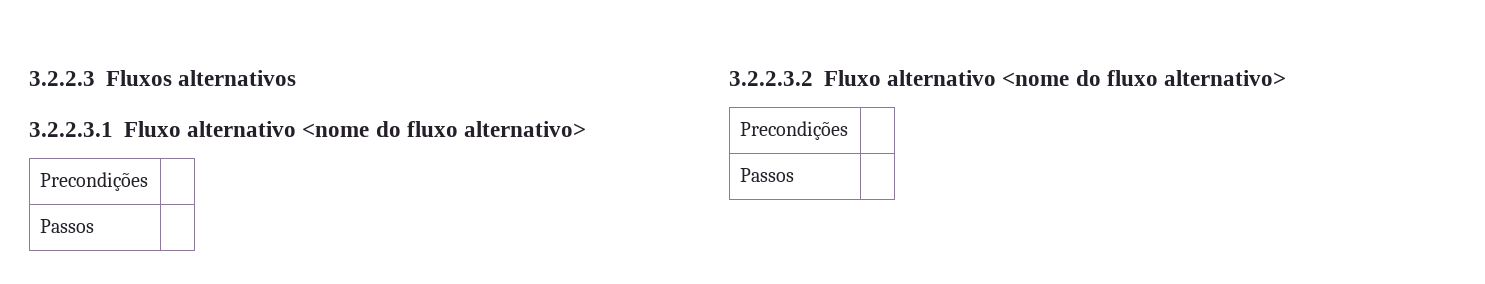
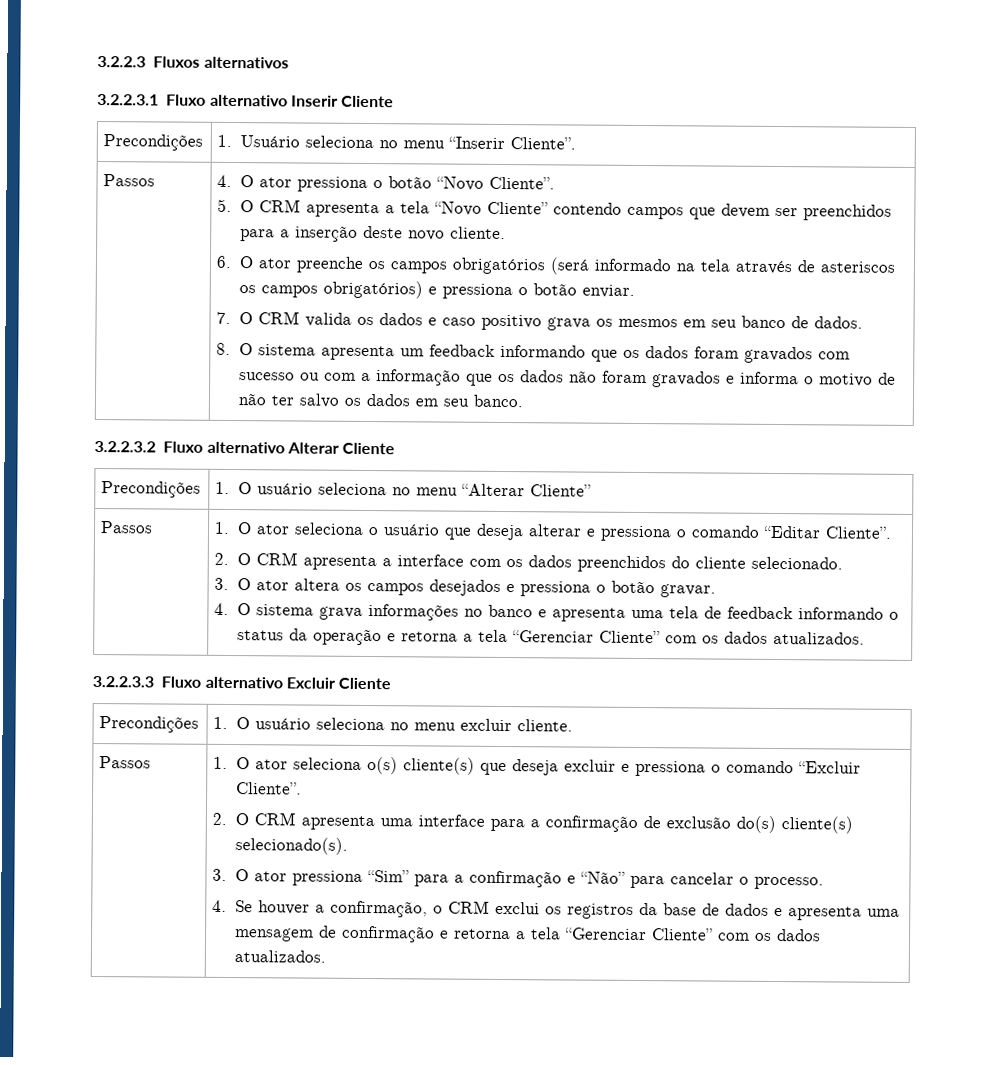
- 3.2.2.3.1 Fluxo alternativo <nome do fluxo alternativo>
- Precondições |
- Passos |
- 3.2.2.3.2 Fluxo alternativo <nome do fluxo alternativo>
- Precondições |
- Passos |
+ 3.2.2.3.1 Fluxo alternativo Inserir Cliente
+ Precondições | 1. Usuário seleciona no menu “Inserir Cliente”.
+ Passos | 4. O ator pressiona o botão “Novo Cliente”.
+ 5. O CRM apresenta a tela “Novo Cliente” contendo campos que devem ser preenchidos para a inserção deste novo cliente.
+ 6. O ator preenche os campos obrigatórios (será informado na tela através de asteriscos os campos obrigatórios) e pressiona o botão enviar.
+ 7. O CRM valida os dados e caso positivo grava os mesmos em seu banco de dados.
+ 8. O sistema apresenta um feedback informando que os dados foram gravados com sucesso ou com a informação que os dados não foram gravados e informa o motivo de não ter salvo os dados em seu banco.
+ 3.2.2.3.2 Fluxo alternativo Alterar Cliente
+ Precondições | 1. O usuário seleciona no menu “Alterar Cliente”
+ Passos | 1. O ator seleciona o usuário que deseja alterar e pressiona o comando “Editar Cliente”.
+ 2. O CRM apresenta a interface com os dados preenchidos do cliente selecionado.
+ 3. O ator altera os campos desejados e pressiona o botão gravar.
+ 4. O sistema grava informações no banco e apresenta uma tela de feedback informando o status da operação e retorna a tela “Gerenciar Cliente” com os dados atualizados.
+ 3.2.2.3.3 Fluxo alternativo Excluir Cliente
+ Precondições | 1. O usuário seleciona no menu excluir cliente.
+ Passos | 1. O ator seleciona o(s) cliente(s) que deseja excluir e pressiona o comando “Excluir Cliente”.
+ 2. O CRM apresenta uma interface para a confirmação de exclusão do(s) cliente(s) selecionado(s).
+ 3. O ator pressiona “Sim” para a confirmação e “Não” para cancelar o processo.
+ 4. Se houver a confirmação, o CRM exclui os registros da base de dados e apresenta uma mensagem de confirmação e retorna a tela “Gerenciar Cliente” com os dados atualizados.

